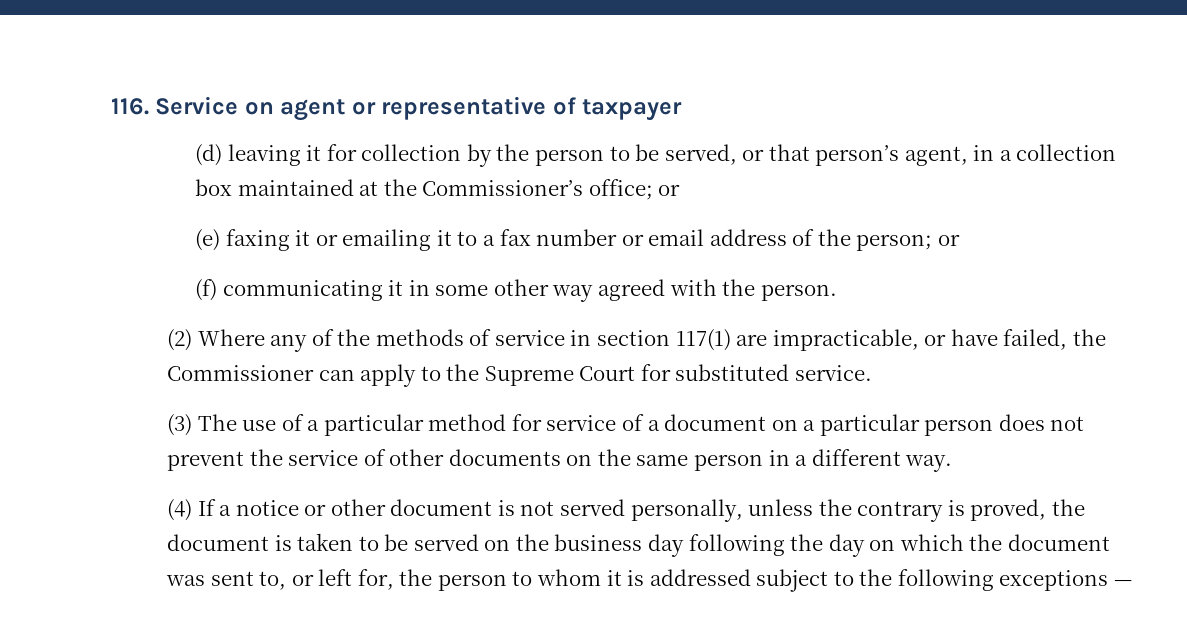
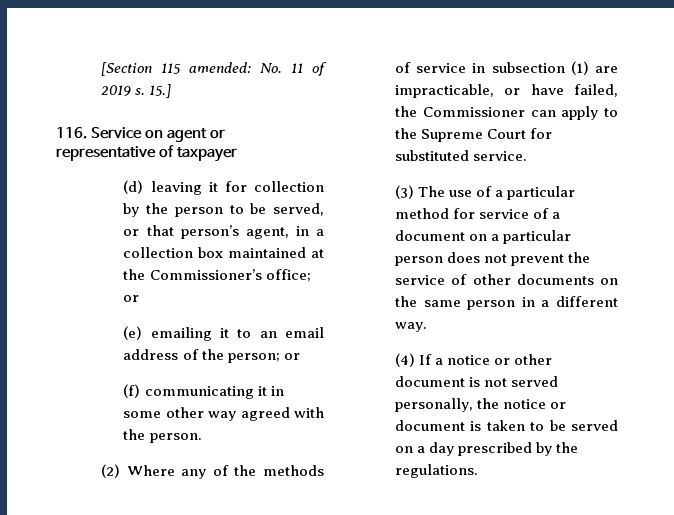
+ [Section 115 amended: No. 11 of 2019 s. 15.]
- (e) faxing it or emailing it to a fax number or email address of the person; or
+ (e) emailing it to an email address of the person; or
- (2) Where any of the methods of service in section 117(1) are impracticable, or have failed, the Commissioner can apply to the Supreme Court for substituted service.
+ (2) Where any of the methods of service in subsection (1) are impracticable, or have failed, the Commissioner can apply to the Supreme Court for substituted service.
- (4) If a notice or other document is not served personally, unless the contrary is proved, the document is taken to be served on the business day following the day on which the document was sent to, or left for, the person to whom it is addressed subject to the following exceptions —
+ (4) If a notice or other document is not served personally, the notice or document is taken to be served on a day prescribed by the regulations.

